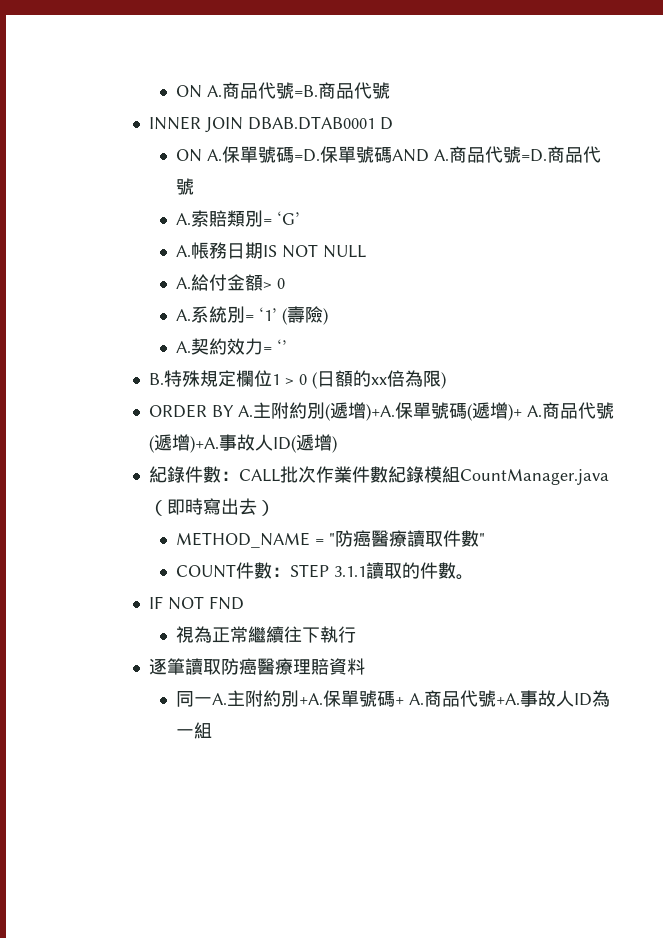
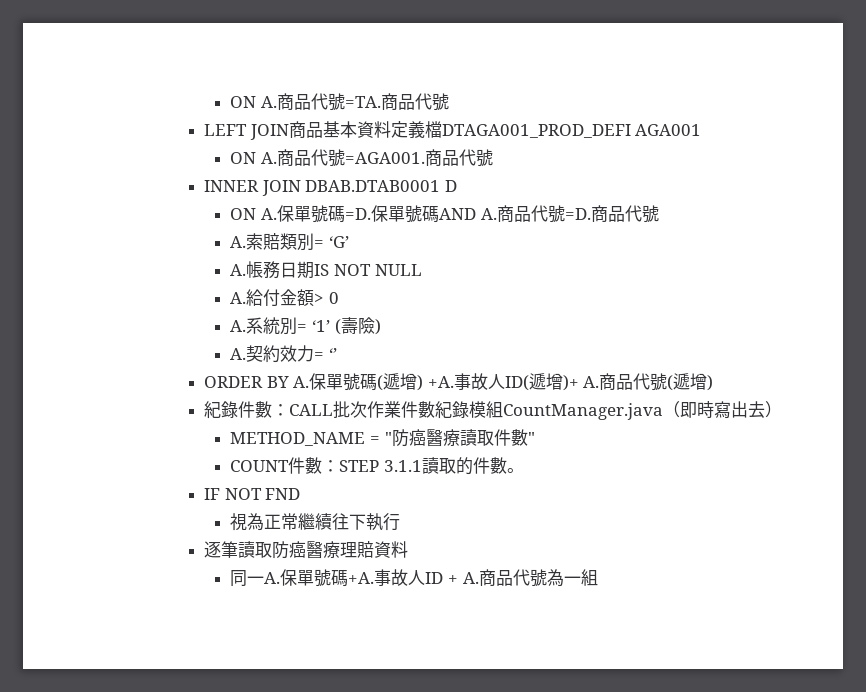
- ON A.商品代號=B.
+ ON A.商品代號=TA.商品代號
+ LEFT JOIN商品基本資料定義檔DTAGA001_PROD_DEFI AGA001
+ ON A.商品代號=AGA001.
- B.特殊規定欄位1 > 0 (日額的xx倍為限)
- ORDER BY A.主附約別(遞增)+A.保單號碼(遞增)+ A.商品代號(遞增)+A.事故人ID(遞增)
+ ORDER BY A.保單號碼(遞增) +A.事故人ID(遞增)+ A.商品代號(遞增)
- 同一A.主附約別+A.保單號碼+ A.商品代號+A.事故人ID為一組
+ 同一A.保單號碼+A.事故人ID + A.商品代號為一組

